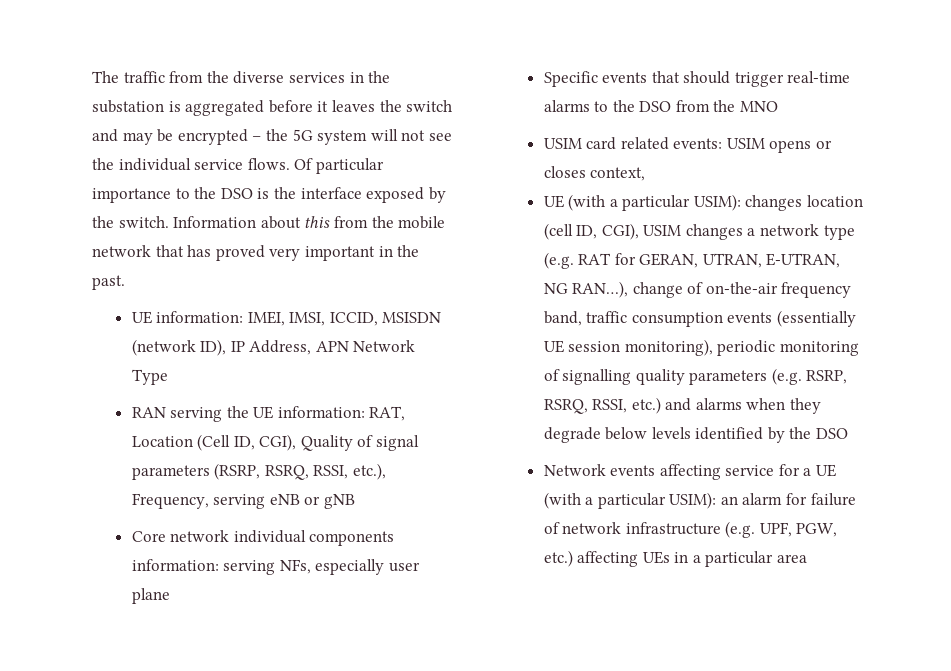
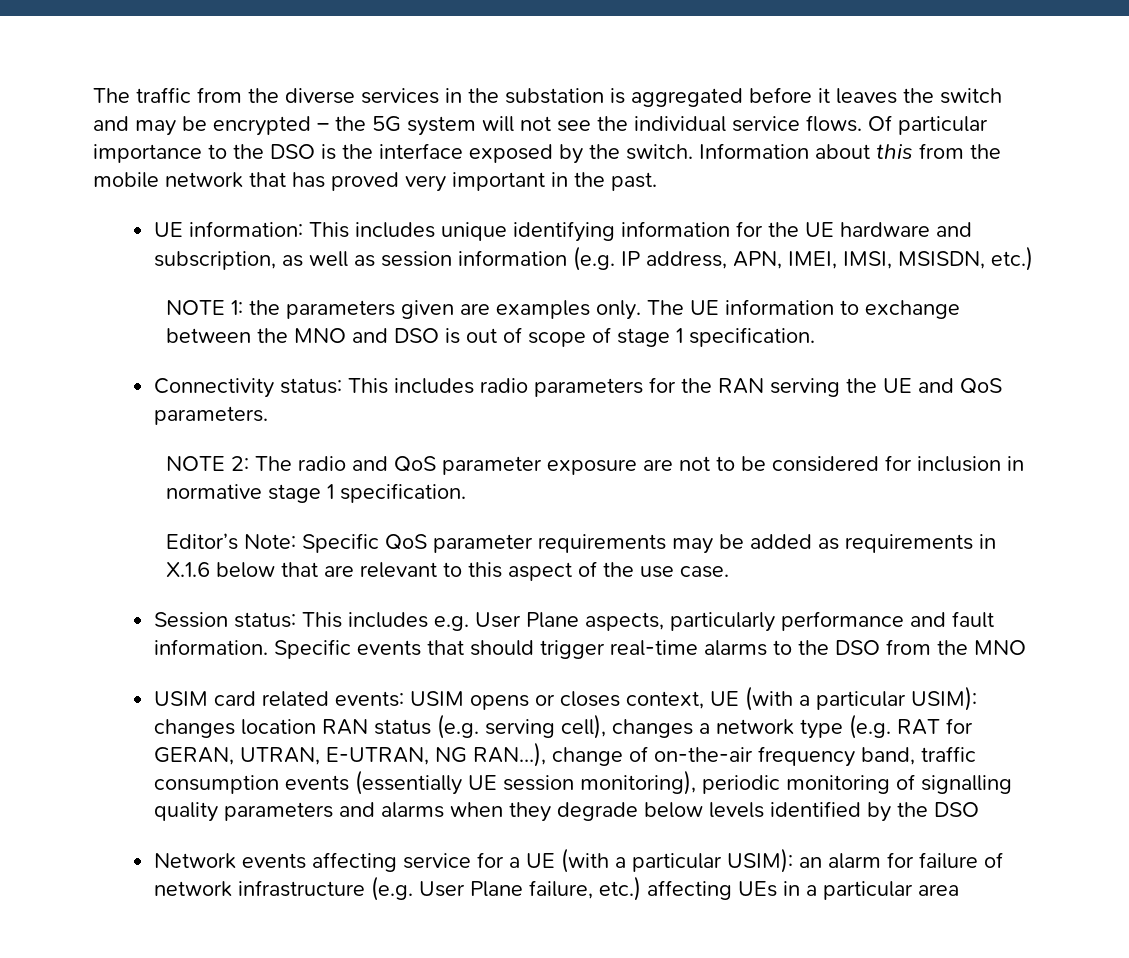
- UE information: IMEI, IMSI, ICCID, MSISDN (network ID), IP Address, APN Network Type
- RAN serving the UE information: RAT, Location (Cell ID, CGI), Quality of signal parameters (RSRP, RSRQ, RSSI, etc.), Frequency, serving eNB or gNB
- Core network individual components information: serving NFs, especially user plane
- Specific events that should trigger real-time alarms to the DSO from the MNO
+ UE information: This includes unique identifying information for the UE hardware and subscription, as well as session information (e.g. IP address, APN, IMEI, IMSI, MSISDN, etc.)
+ NOTE 1: the parameters given are examples only. The UE information to exchange between the MNO and DSO is out of scope of stage 1 specification.
+ Connectivity status: This includes radio parameters for the RAN serving the UE and QoS parameters.
+ NOTE 2: The radio and QoS parameter exposure are not to be considered for inclusion in normative stage 1 specification.
+ Editor’s Note: Specific QoS parameter requirements may be added as requirements in X.1.6 below that are relevant to this aspect of the use case.
+ Session status: This includes e.g. User Plane aspects, particularly performance and fault information. Specific events that should trigger real-time alarms to the DSO from the MNO
- USIM card related events: USIM opens or closes context,
- UE (with a particular USIM): changes location (cell ID, CGI), USIM changes a network type (e.g. RAT for GERAN, UTRAN, E-UTRAN, NG RAN…), change of on-the-air frequency band, traffic consumption events (essentially UE session monitoring), periodic monitoring of signalling quality parameters (e.g. RSRP, RSRQ, RSSI, etc.) and alarms when they degrade below levels identified by the DSO
+ USIM card related events: USIM opens or closes context, UE (with a particular USIM): changes location RAN status (e.g. serving cell), changes a network type (e.g. RAT for GERAN, UTRAN, E-UTRAN, NG RAN…), change of on-the-air frequency band, traffic consumption events (essentially UE session monitoring), periodic monitoring of signalling quality parameters and alarms when they degrade below levels identified by the DSO
- Network events affecting service for a UE (with a particular USIM): an alarm for failure of network infrastructure (e.g. UPF, PGW, etc.) affecting UEs in a particular area
+ Network events affecting service for a UE (with a particular USIM): an alarm for failure of network infrastructure (e.g. User Plane failure, etc.) affecting UEs in a particular area

